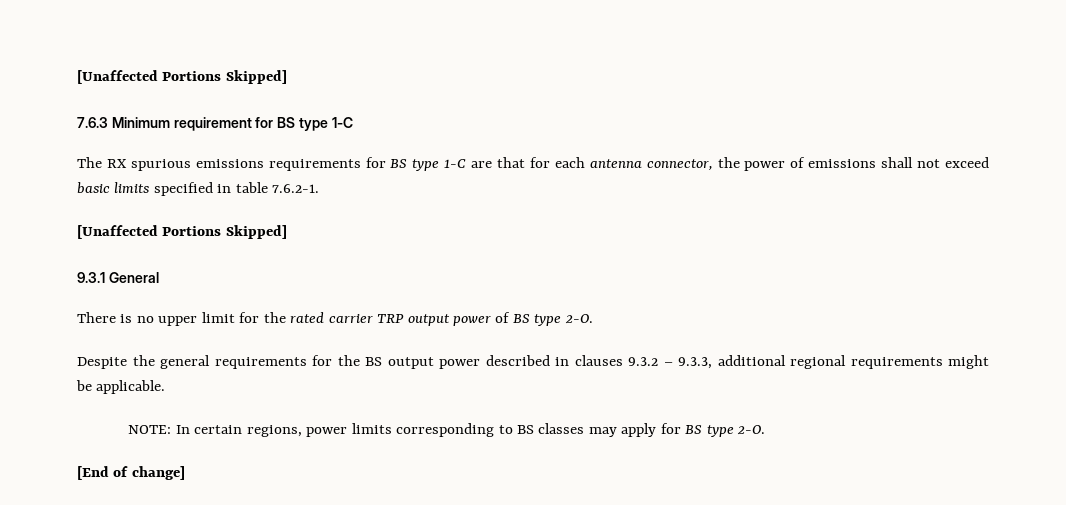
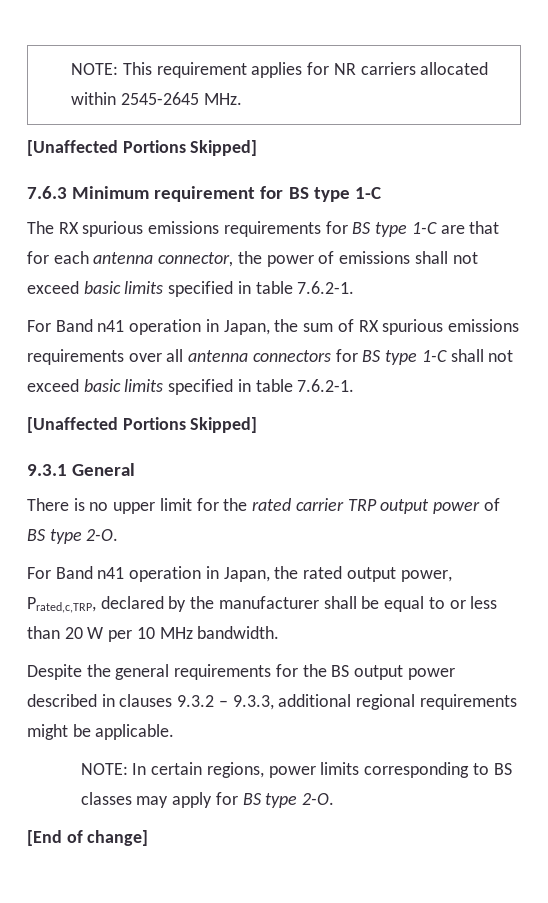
+ NOTE: This requirement applies for NR carriers allocated within 2545-2645 MHz.
+ For Band n41 operation in Japan, the sum of RX spurious emissions requirements over all antenna connectors for BS type 1-C shall not exceed basic limits specified in table 7.6.2-1.
+ For Band n41 operation in Japan, the rated output power, Prated,c,TRP, declared by the manufacturer shall be equal to or less than 20 W per 10 MHz bandwidth.

